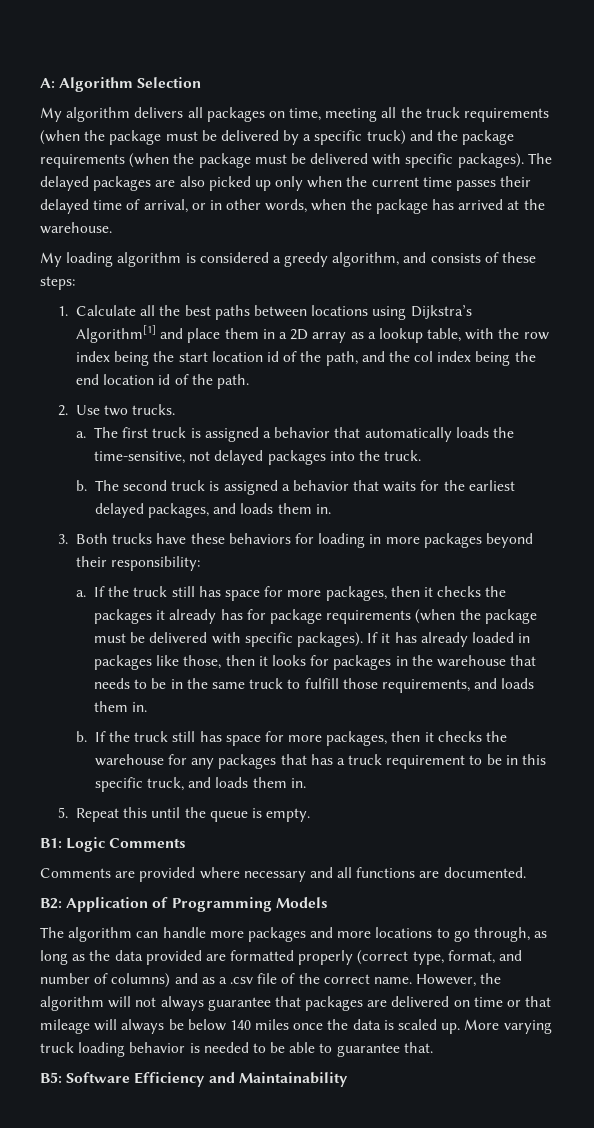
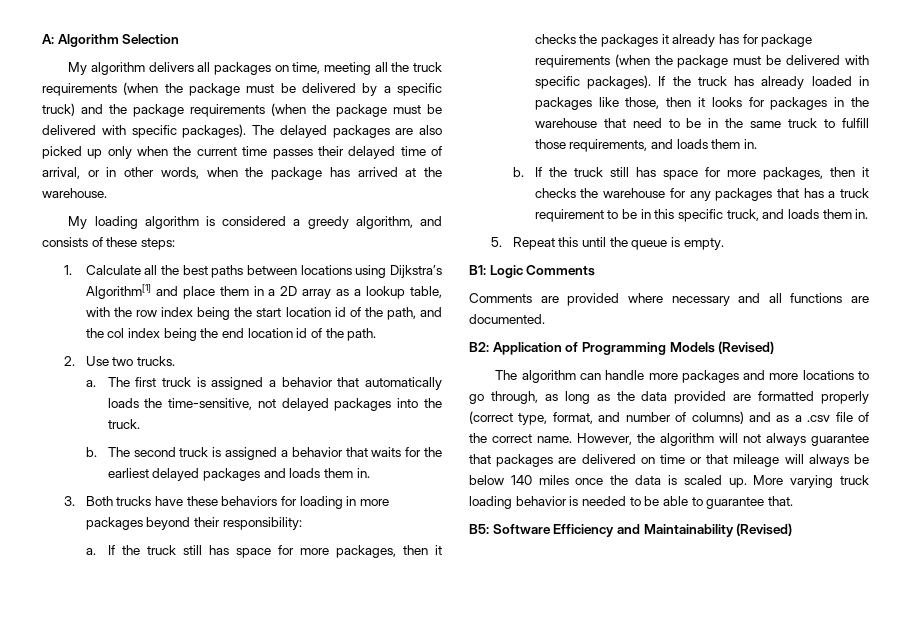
- The second truck is assigned a behavior that waits for the earliest delayed packages, and loads them in.
+ The second truck is assigned a behavior that waits for the earliest delayed packages and loads them in.
- If it has already loaded in packages like those, then it looks for packages in the warehouse that needs to be in the same truck to fulfill those requirements, and loads them in.
+ If the truck has already loaded in packages like those, then it looks for packages in the warehouse that need to be in the same truck to fulfill those requirements, and loads them in.
- B2: Application of Programming Models
+ B2: Application of Programming Models (Revised)
- B5: Software Efficiency and Maintainability
+ B5: Software Efficiency and Maintainability (Revised)

